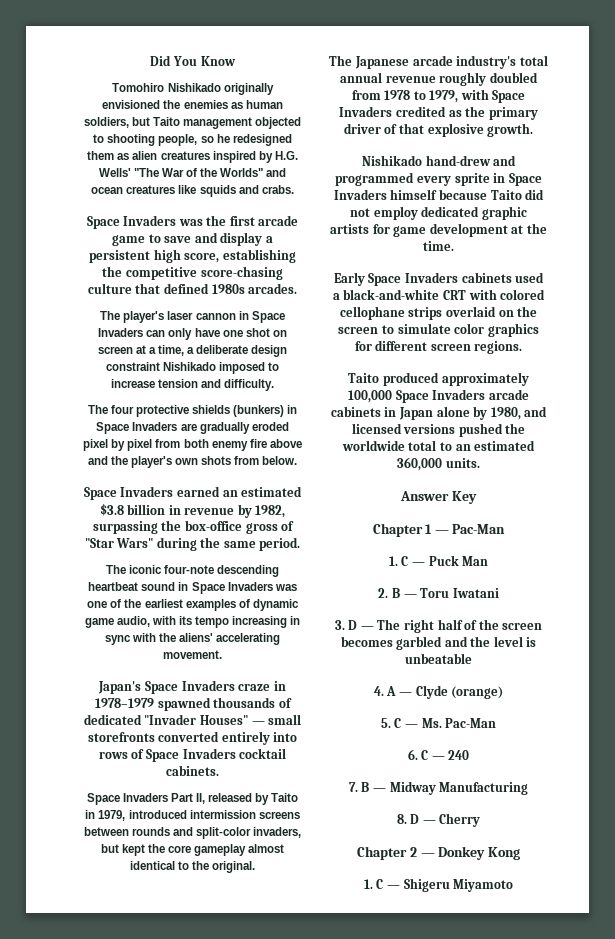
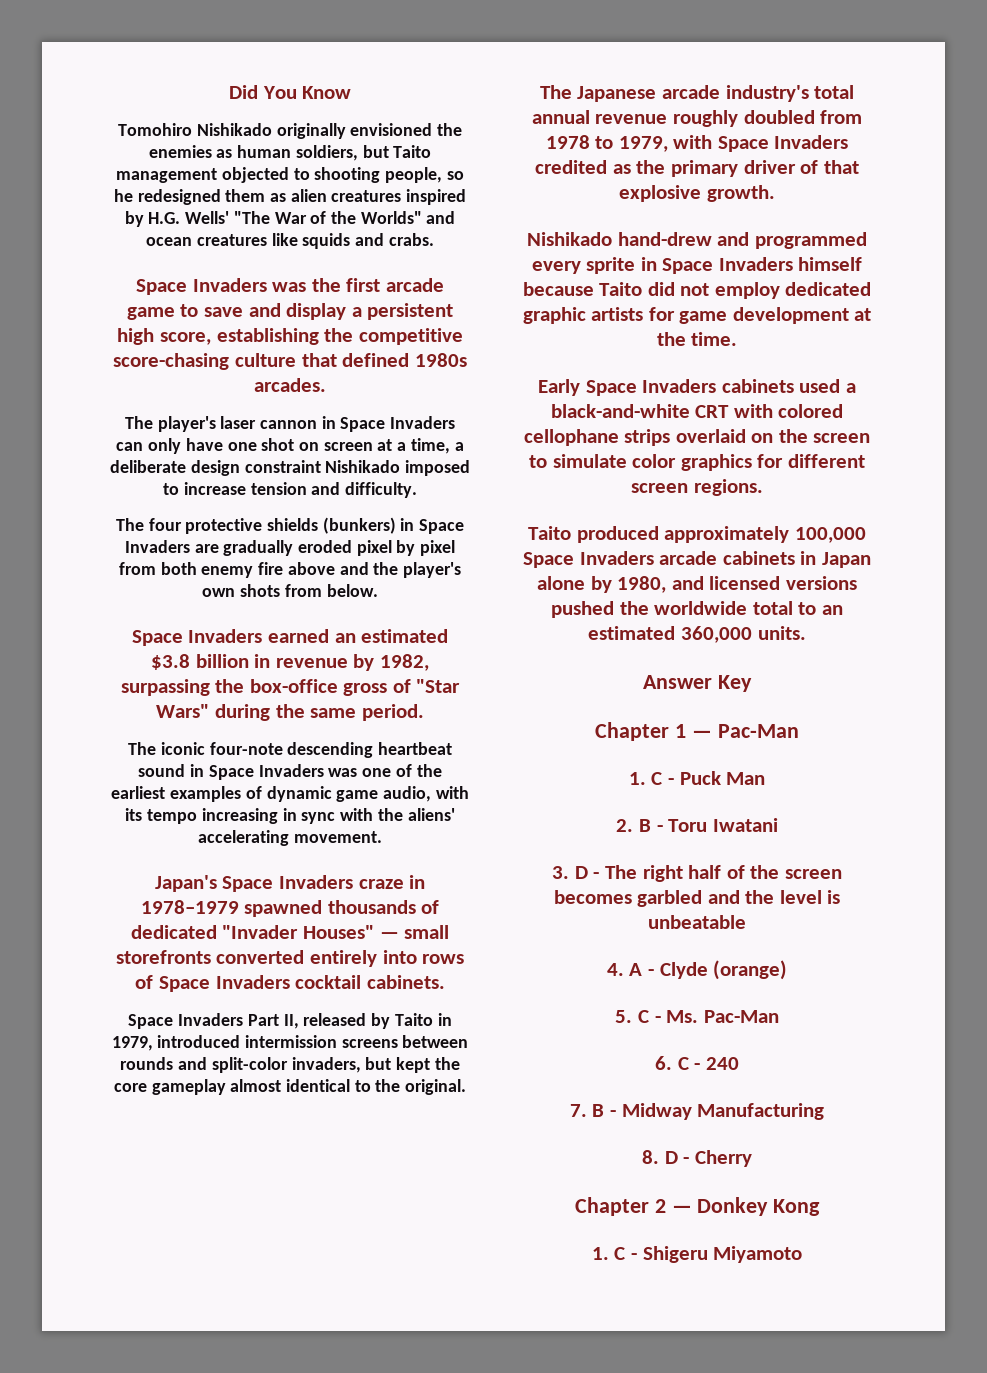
- 1. C — Puck Man
+ 1. C - Puck Man
- 2. B — Toru Iwatani
+ 2. B - Toru Iwatani
- 3. D — The right half of the screen becomes garbled and the level is unbeatable
+ 3. D - The right half of the screen becomes garbled and the level is unbeatable
- 4. A — Clyde (orange)
+ 4. A - Clyde (orange)
- 5. C — Ms. Pac-Man
+ 5. C - Ms. Pac-Man
- 6. C — 240
+ 6. C - 240
- 7. B — Midway Manufacturing
+ 7. B - Midway Manufacturing
- 8. D — Cherry
+ 8. D - Cherry
- 1. C — Shigeru Miyamoto
+ 1. C - Shigeru Miyamoto

